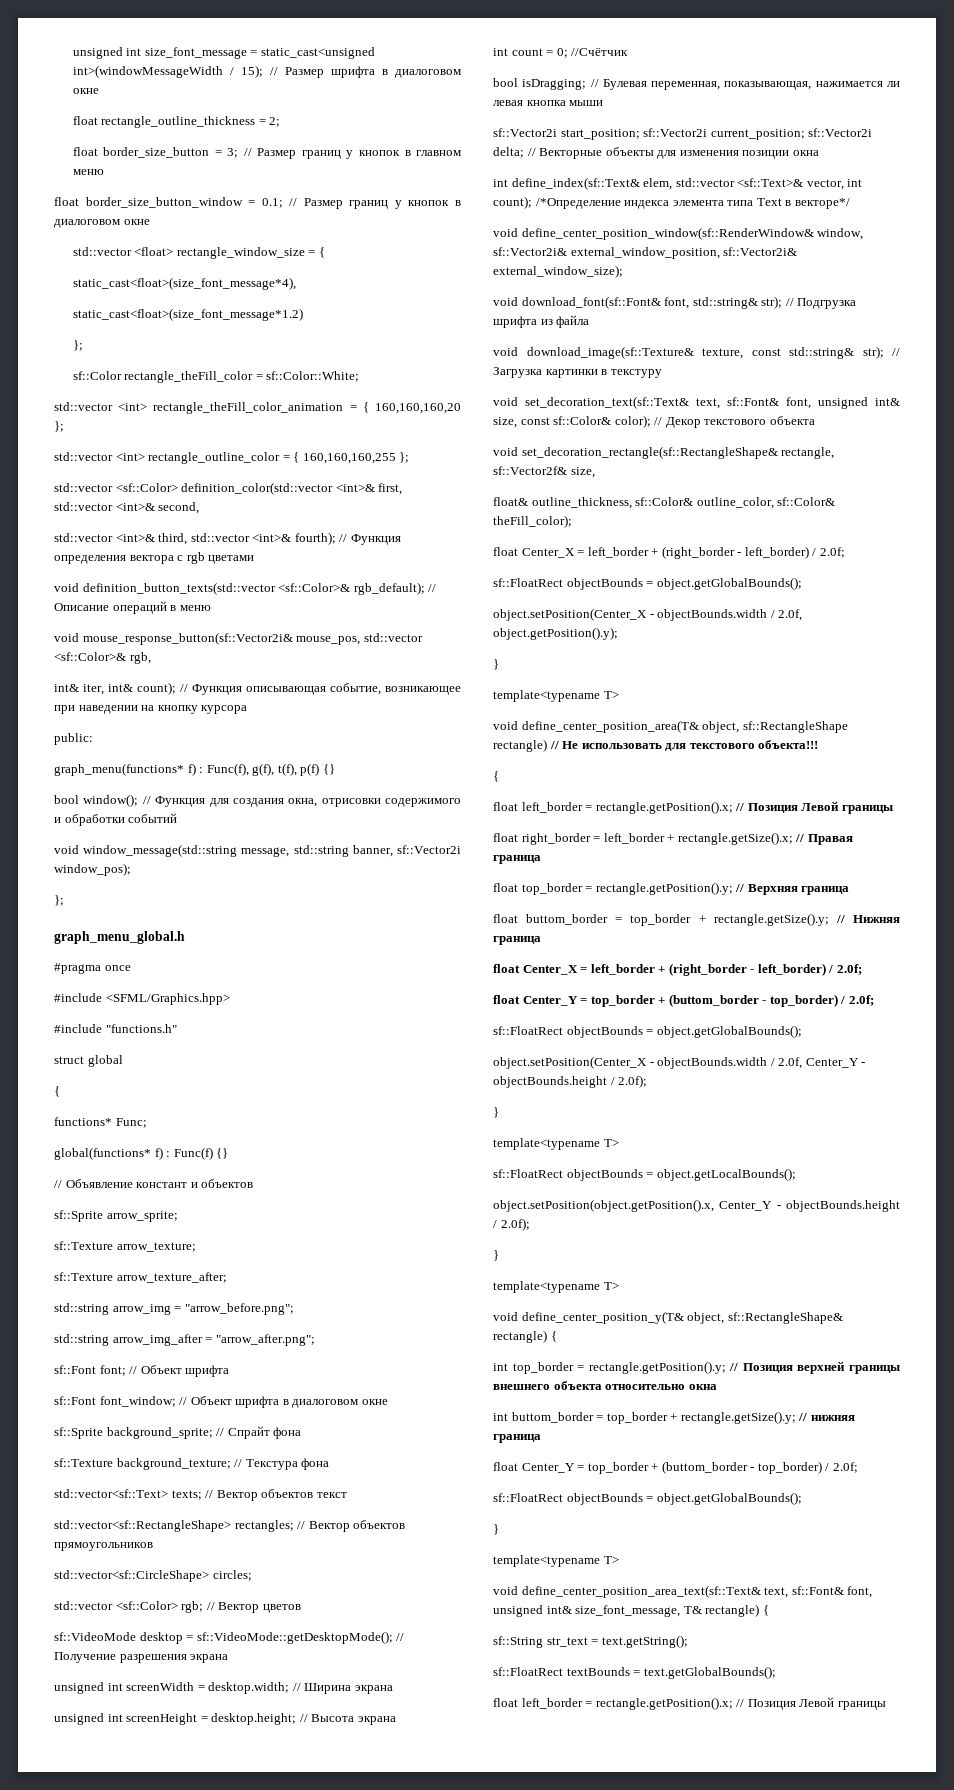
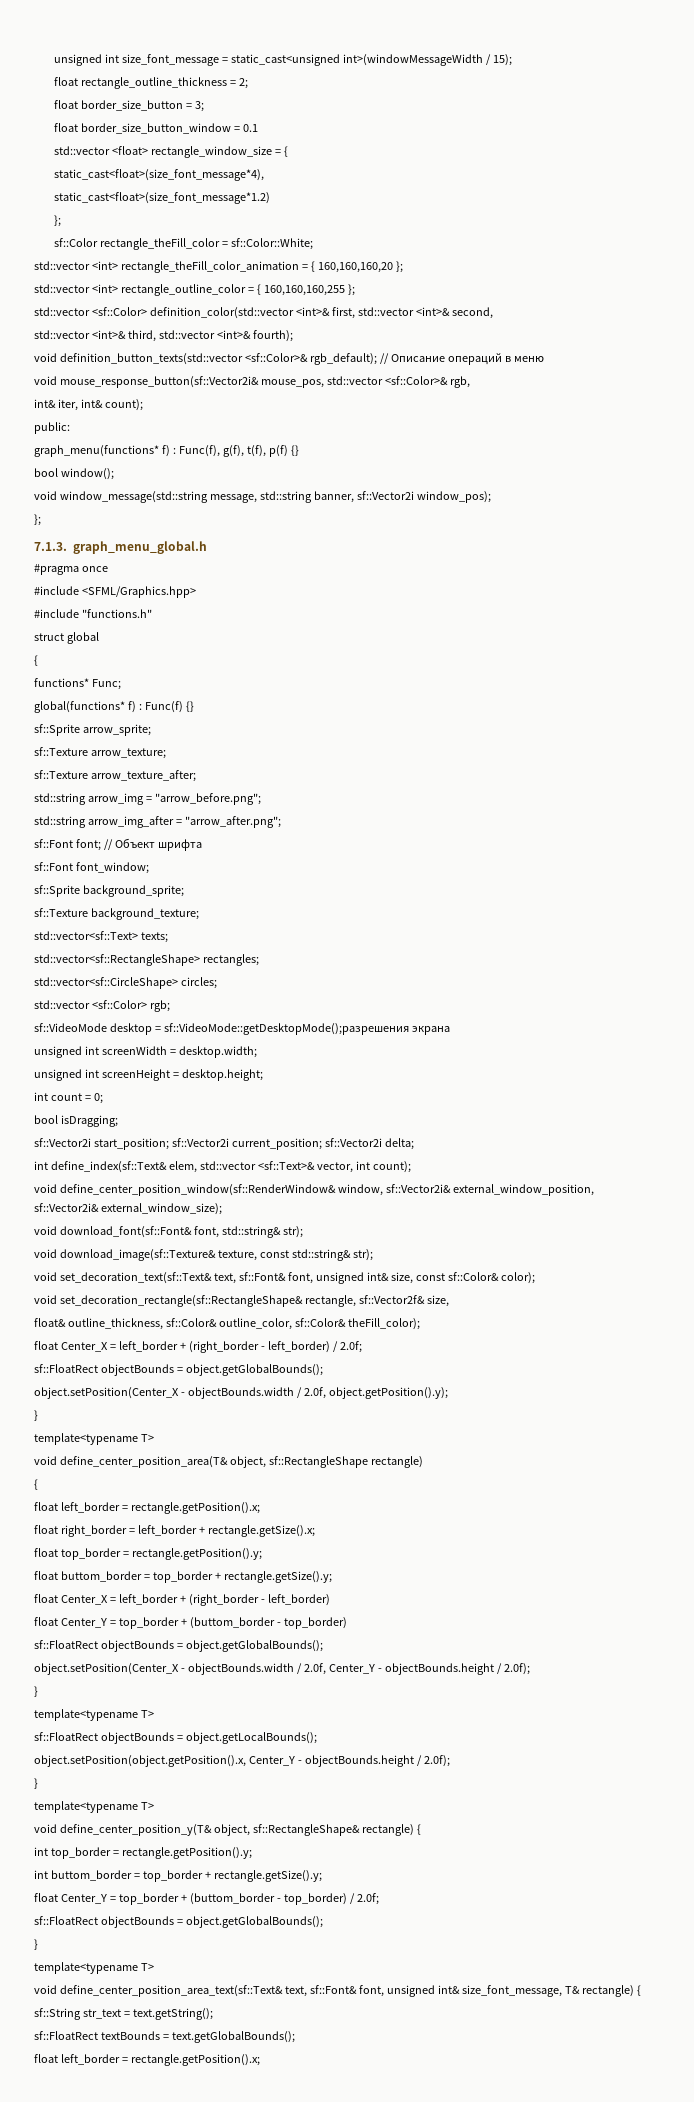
- unsigned int size_font_message = static_cast<unsigned int>(windowMessageWidth / 15); // Размер шрифта в диалоговом окне
+ unsigned int size_font_message = static_cast<unsigned int>(windowMessageWidth / 15);
- float border_size_button = 3; // Размер границ у кнопок в главном меню
- float border_size_button_window = 0.1; // Размер границ у кнопок в диалоговом окне
+ float border_size_button = 3;
+ float border_size_button_window = 0.1
- std::vector <int>& third, std::vector <int>& fourth); // Функция определения вектора с rgb цветами
+ std::vector <int>& third, std::vector <int>& fourth);
- int& iter, int& count); // Функция описывающая событие, возникающее при наведении на кнопку курсора
+ int& iter, int& count);
- bool window(); // Функция для создания окна, отрисовки содержимого и обработки событий
+ bool window();
- graph_menu_global.h
+ 7.1.3. graph_menu_global.h
- // Объявление констант и объектов
- sf::Font font_window; // Объект шрифта в диалоговом окне
+ sf::Font font_window;
- sf::Sprite background_sprite; // Спрайт фона
+ sf::Sprite background_sprite;
- sf::Texture background_texture; // Текстура фона
+ sf::Texture background_texture;
- std::vector<sf::Text> texts; // Вектор объектов текст
- std::vector<sf::RectangleShape> rectangles; // Вектор объектов прямоугольников
+ std::vector<sf::Text> texts;
+ std::vector<sf::RectangleShape> rectangles;
- std::vector <sf::Color> rgb; // Вектор цветов
+ std::vector <sf::Color> rgb;
- sf::VideoMode desktop = sf::VideoMode::getDesktopMode(); // Получение разрешения экрана
+ sf::VideoMode desktop = sf::VideoMode::getDesktopMode();разрешения экрана
- unsigned int screenWidth = desktop.width; // Ширина экрана
+ unsigned int screenWidth = desktop.width;
- unsigned int screenHeight = desktop.height; // Высота экрана
+ unsigned int screenHeight = desktop.height;
- int count = 0; //Счётчик
+ int count = 0;
- bool isDragging; // Булевая переменная, показывающая, нажимается ли левая кнопка мыши
+ bool isDragging;
- sf::Vector2i start_position; sf::Vector2i current_position; sf::Vector2i delta; // Векторные объекты для изменения позиции окна
+ sf::Vector2i start_position; sf::Vector2i current_position; sf::Vector2i delta;
- int define_index(sf::Text& elem, std::vector <sf::Text>& vector, int count); /*Определение индекса элемента типа Text в векторе*/
+ int define_index(sf::Text& elem, std::vector <sf::Text>& vector, int count);
- void download_font(sf::Font& font, std::string& str); // Подгрузка шрифта из файла
+ void download_font(sf::Font& font, std::string& str);
- void download_image(sf::Texture& texture, const std::string& str); // Загрузка картинки в текстуру
+ void download_image(sf::Texture& texture, const std::string& str);
- void set_decoration_text(sf::Text& text, sf::Font& font, unsigned int& size, const sf::Color& color); // Декор текстового объекта
+ void set_decoration_text(sf::Text& text, sf::Font& font, unsigned int& size, const sf::Color& color);
- void define_center_position_area(T& object, sf::RectangleShape rectangle) // Не использовать для текстового объекта!!!
+ void define_center_position_area(T& object, sf::RectangleShape rectangle)
  {
- float left_border = rectangle.getPosition().x; // Позиция Левой границы
+ float left_border = rectangle.getPosition().x;
- float right_border = left_border + rectangle.getSize().x; // Правая граница
+ float right_border = left_border + rectangle.getSize().x;
- float top_border = rectangle.getPosition().y; // Верхняя граница
+ float top_border = rectangle.getPosition().y;
- float buttom_border = top_border + rectangle.getSize().y; // Нижняя граница
- float Center_X = left_border + (right_border - left_border) / 2.0f;
- float Center_Y = top_border + (buttom_border - top_border) / 2.0f;
+ float buttom_border = top_border + rectangle.getSize().y;
+ float Center_X = left_border + (right_border - left_border)
+ float Center_Y = top_border + (buttom_border - top_border)
- int top_border = rectangle.getPosition().y; // Позиция верхней границы внешнего объекта относительно окна
+ int top_border = rectangle.getPosition().y;
- int buttom_border = top_border + rectangle.getSize().y; // нижняя граница
+ int buttom_border = top_border + rectangle.getSize().y;
  sf::FloatRect textBounds = text.getGlobalBounds();
- float left_border = rectangle.getPosition().x; // Позиция Левой границы
+ float left_border = rectangle.getPosition().x;

